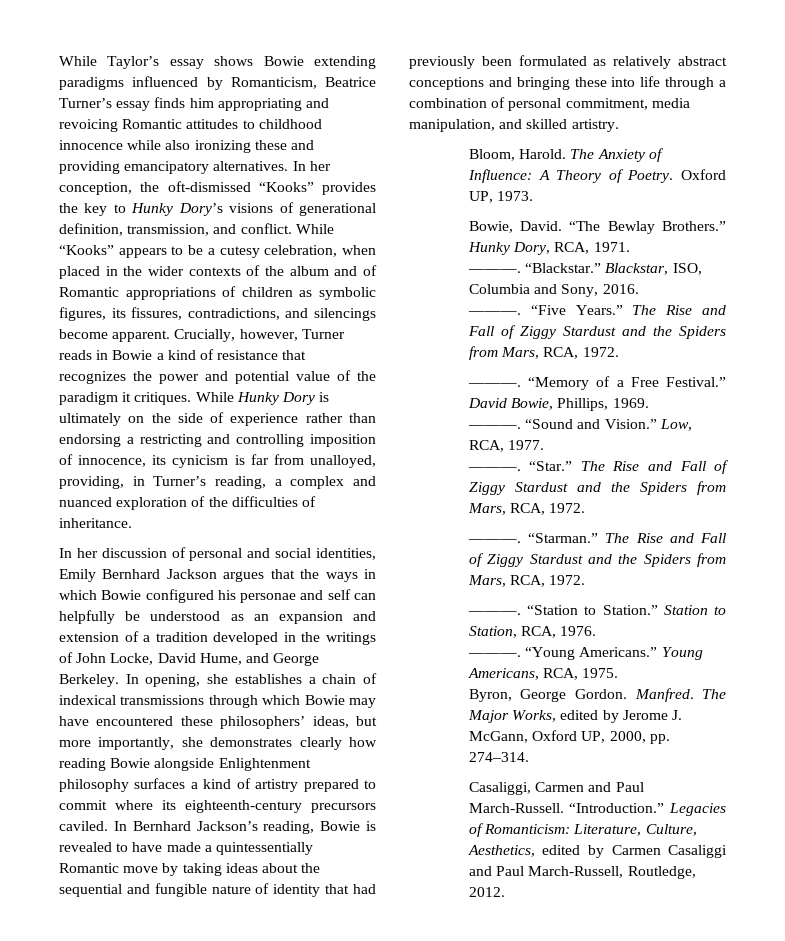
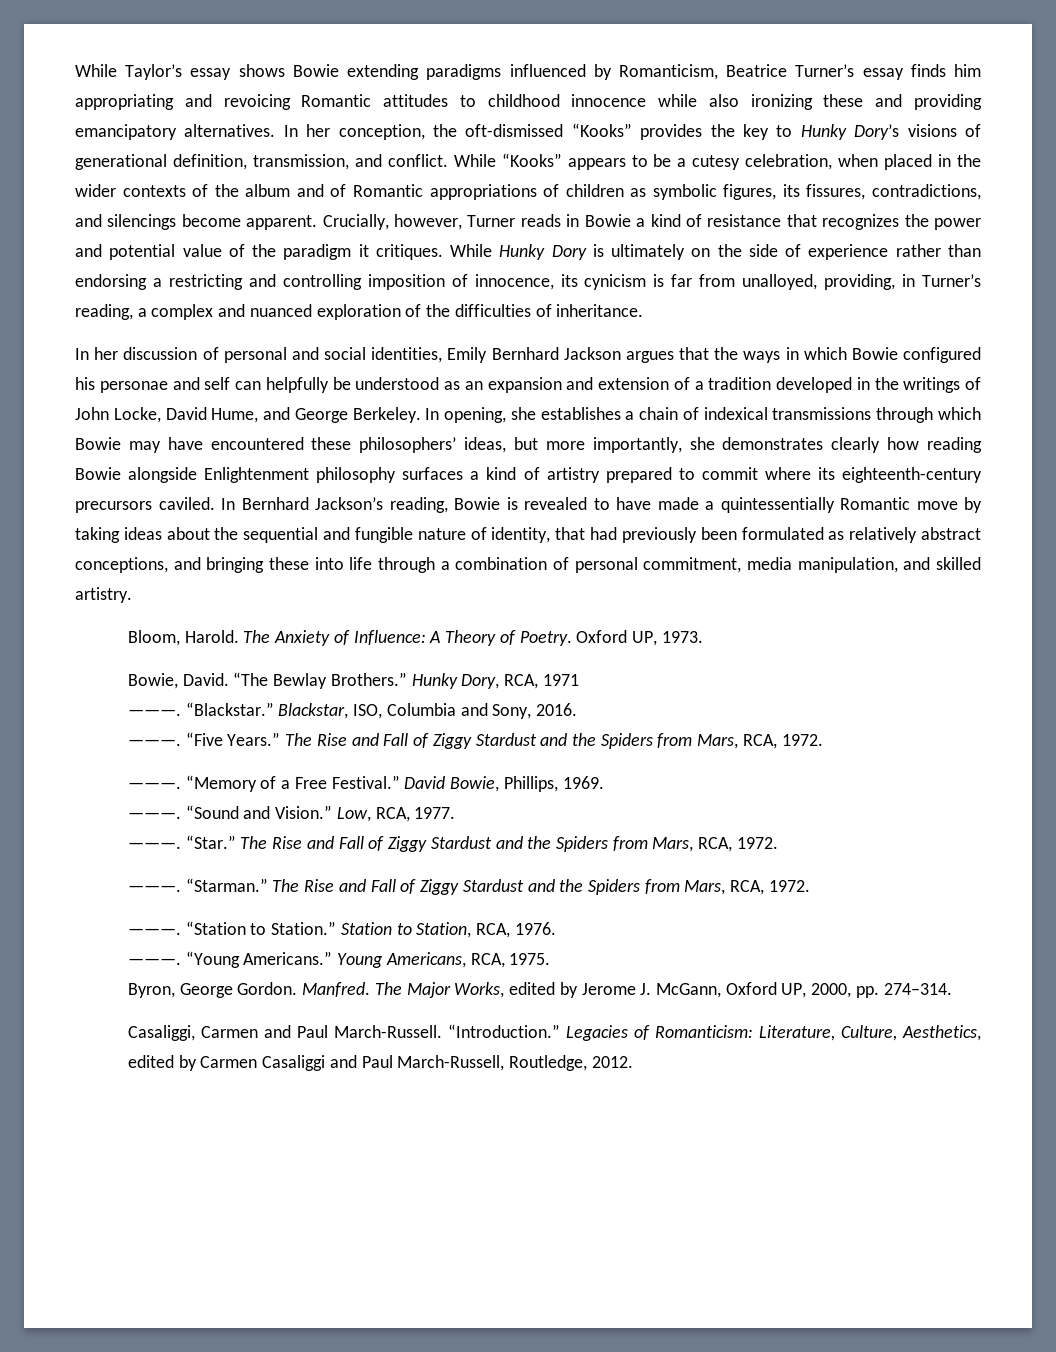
- In Bernhard Jackson’s reading, Bowie is revealed to have made a quintessentially Romantic move by taking ideas about the sequential and fungible nature of identity that had previously been formulated as relatively abstract conceptions and bringing these into life through a combination of personal commitment, media manipulation, and skilled artistry.
+ In Bernhard Jackson’s reading, Bowie is revealed to have made a quintessentially Romantic move by taking ideas about the sequential and fungible nature of identity, that had previously been formulated as relatively abstract conceptions, and bringing these into life through a combination of personal commitment, media manipulation, and skilled artistry.
- Hunky Dory, RCA, 1971.
+ Hunky Dory, RCA, 1971

